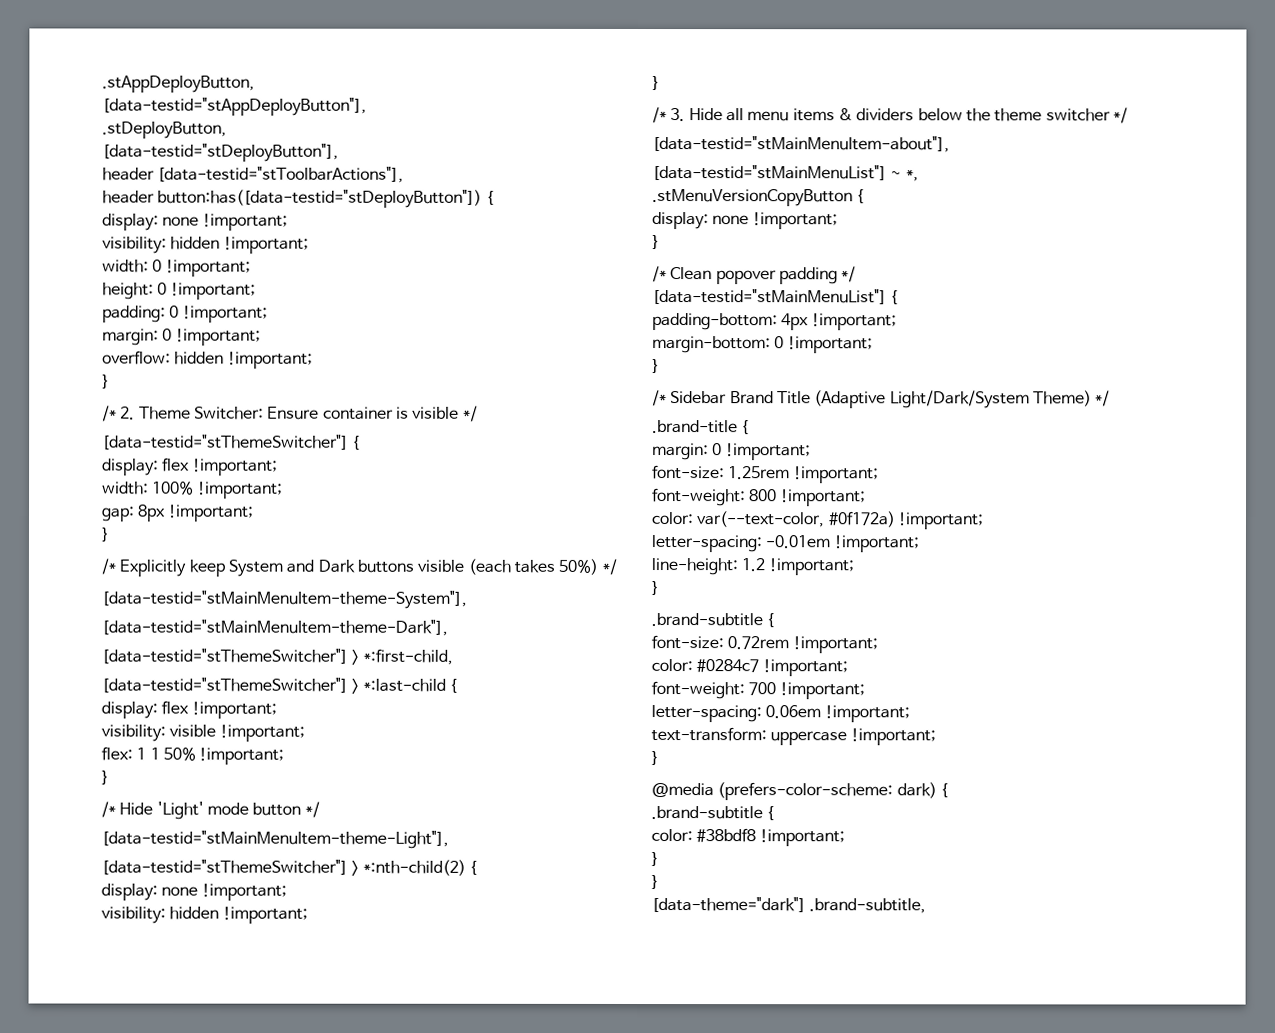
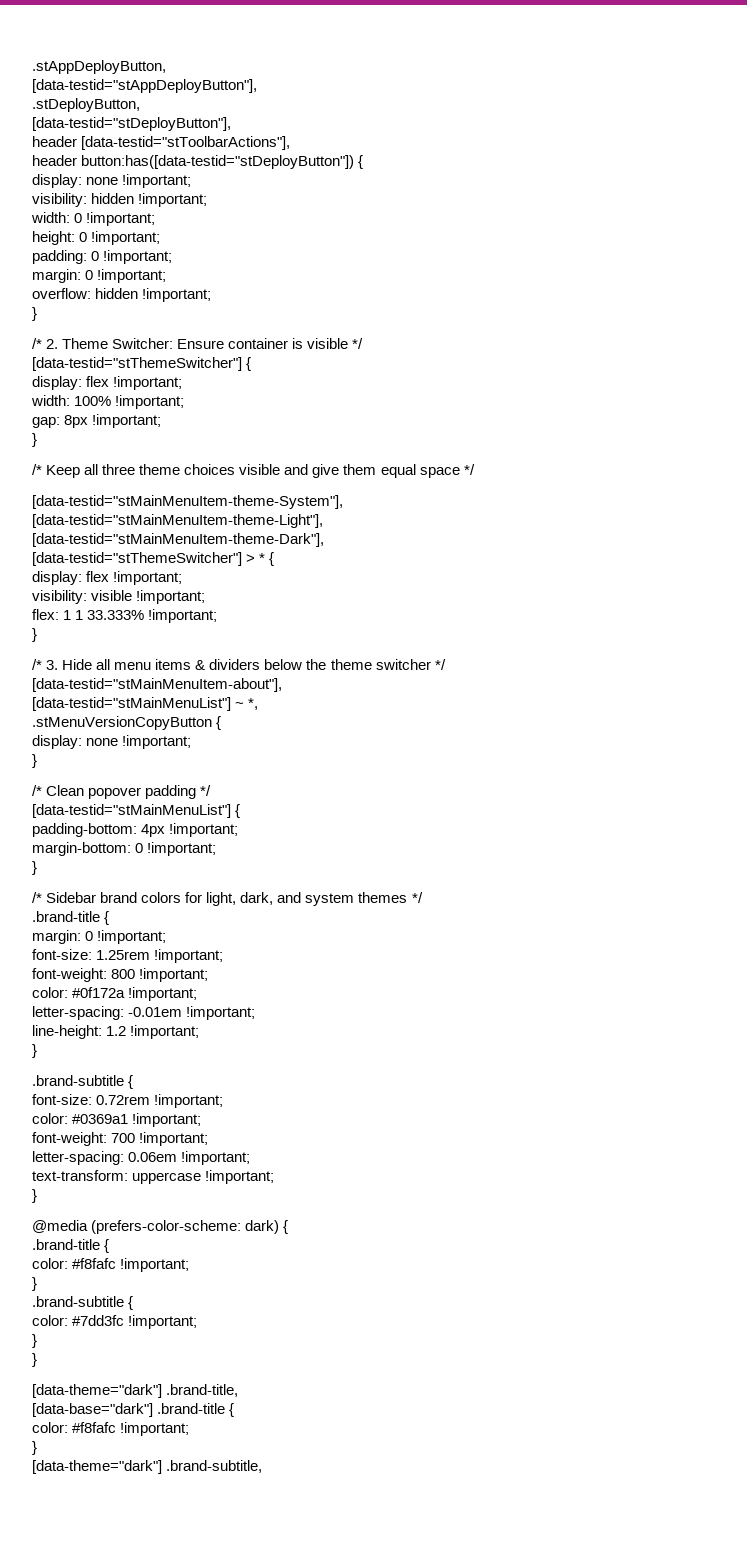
- /* Explicitly keep System and Dark buttons visible (each takes 50%) */
+ /* Keep all three theme choices visible and give them equal space */
+ [data-testid="stMainMenuItem-theme-Light"],
- [data-testid="stThemeSwitcher"] > *:first-child,
- [data-testid="stThemeSwitcher"] > *:last-child {
+ [data-testid="stThemeSwitcher"] > * {
- flex: 1 1 50% !important;
- }
- /* Hide 'Light' mode button */
- [data-testid="stMainMenuItem-theme-Light"],
- [data-testid="stThemeSwitcher"] > *:nth-child(2) {
- display: none !important;
- visibility: hidden !important;
+ flex: 1 1 33.333% !important;
- /* Sidebar Brand Title (Adaptive Light/Dark/System Theme) */
+ /* Sidebar brand colors for light, dark, and system themes */
- color: var(--text-color, #0f172a) !important;
+ color: #0f172a !important;
- color: #0284c7 !important;
+ color: #0369a1 !important;
  @media (prefers-color-scheme: dark) {
+ .brand-title {
+ color: #f8fafc !important;
+ }
- color: #38bdf8 !important;
+ color: #7dd3fc !important;
+ [data-theme="dark"] .brand-title,
+ [data-base="dark"] .brand-title {
+ color: #f8fafc !important;
+ }

